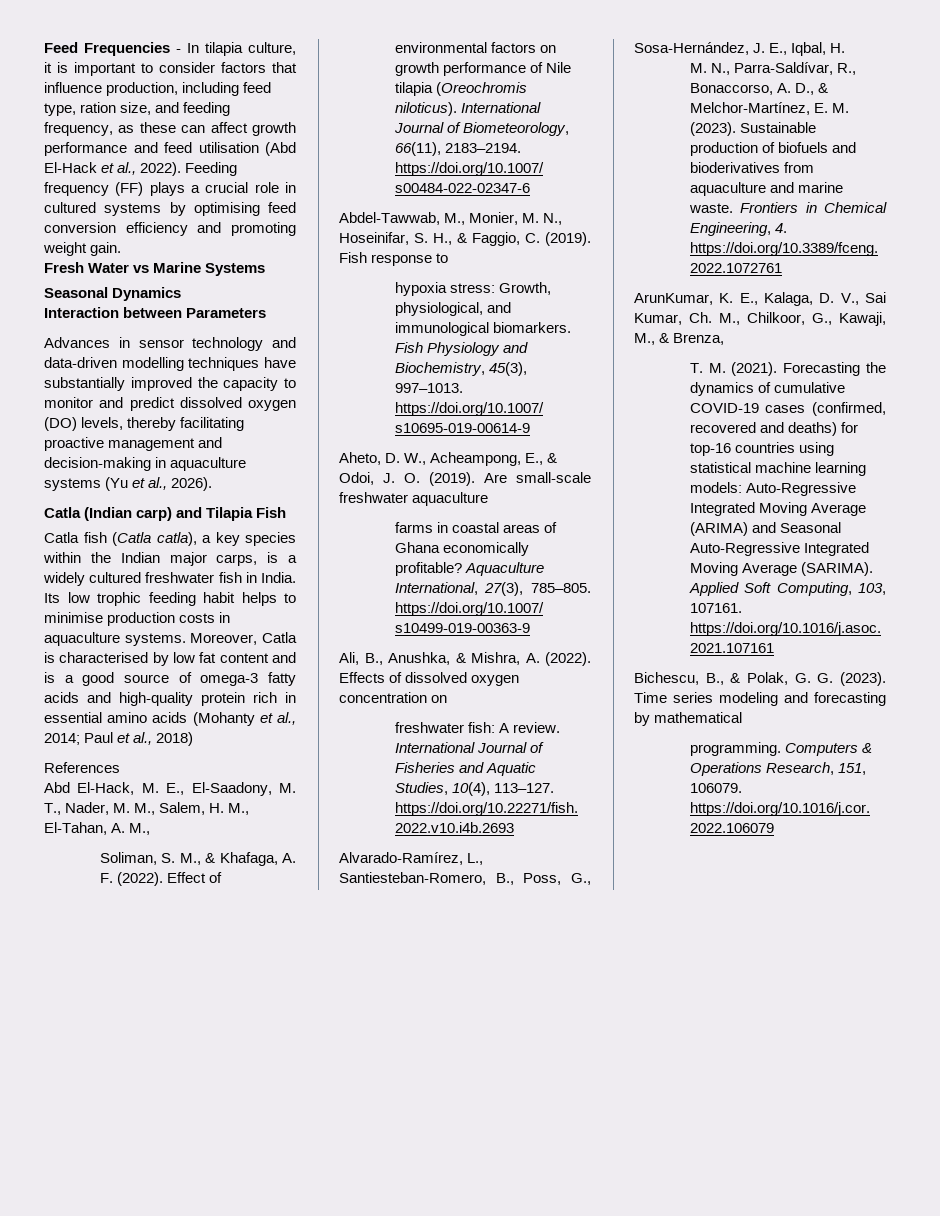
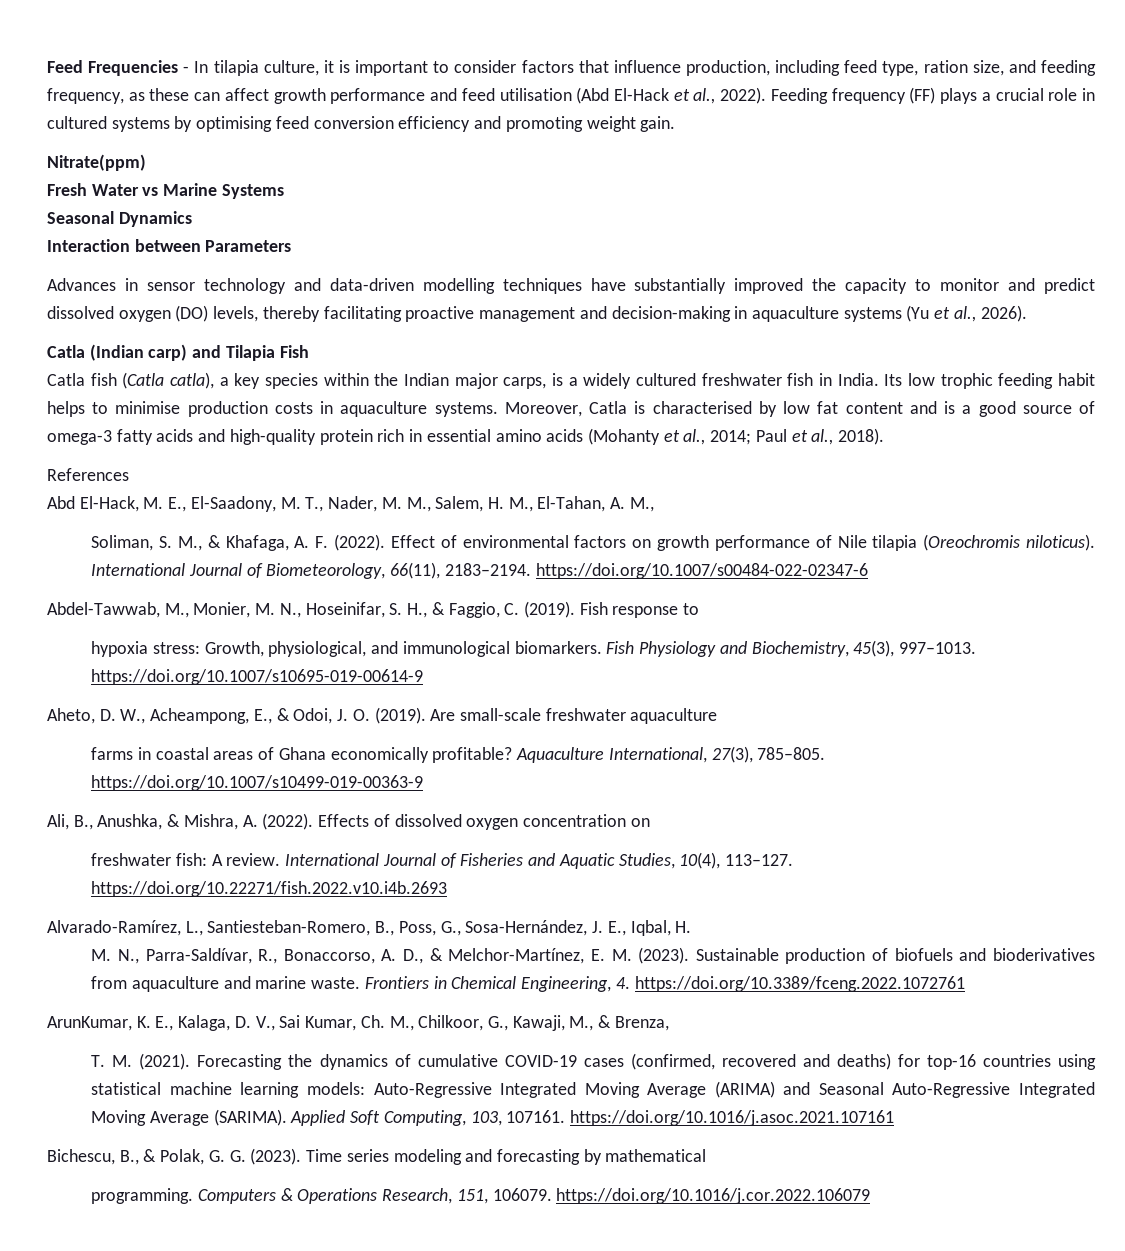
+ Nitrate(ppm)
- Moreover, Catla is characterised by low fat content and is a good source of omega-3 fatty acids and high-quality protein rich in essential amino acids (Mohanty et al., 2014; Paul et al., 2018)
+ Moreover, Catla is characterised by low fat content and is a good source of omega-3 fatty acids and high-quality protein rich in essential amino acids (Mohanty et al., 2014; Paul et al., 2018).

